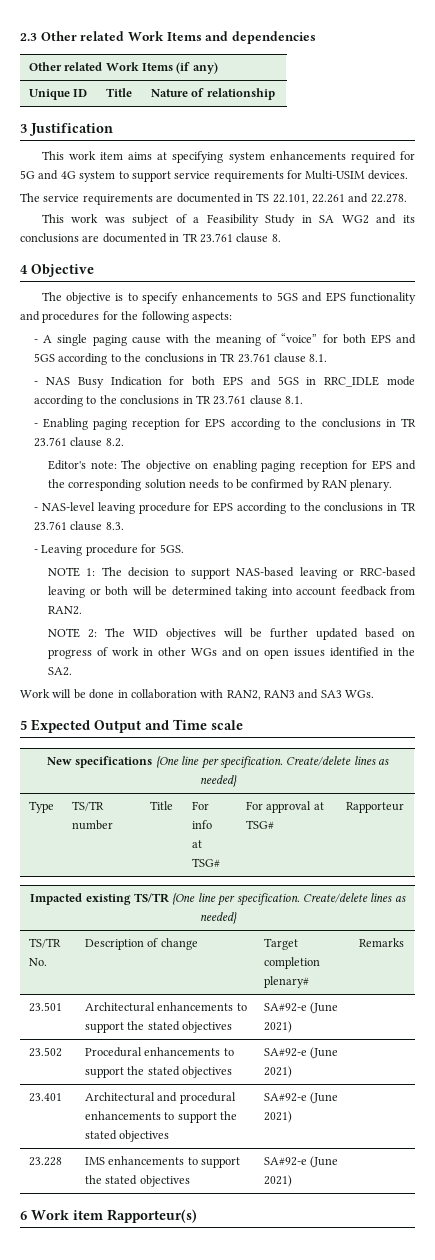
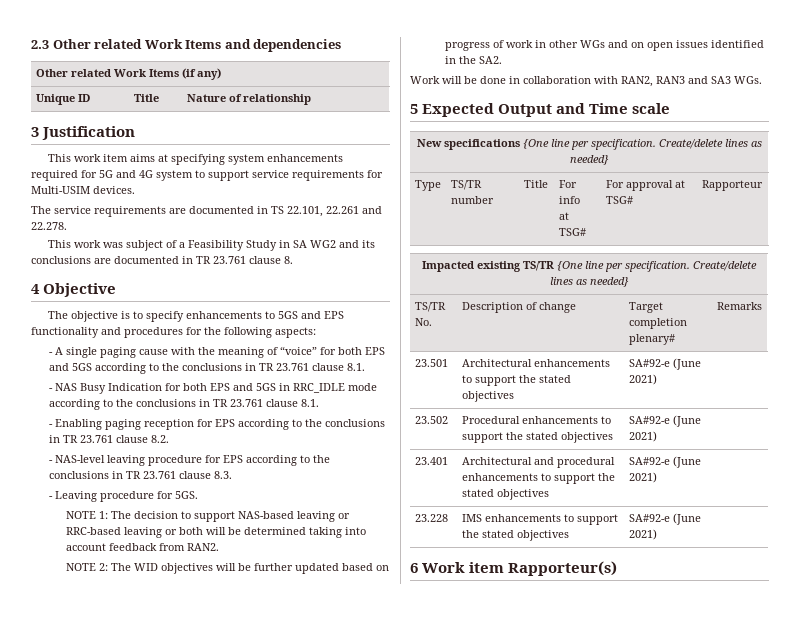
- Editor's note: The objective on enabling paging reception for EPS and the corresponding solution needs to be confirmed by RAN plenary.

